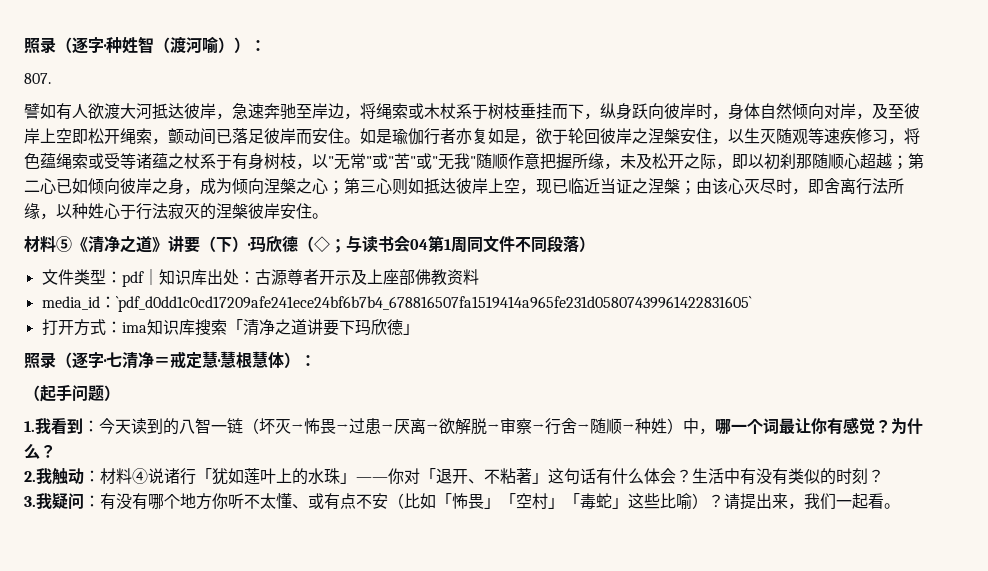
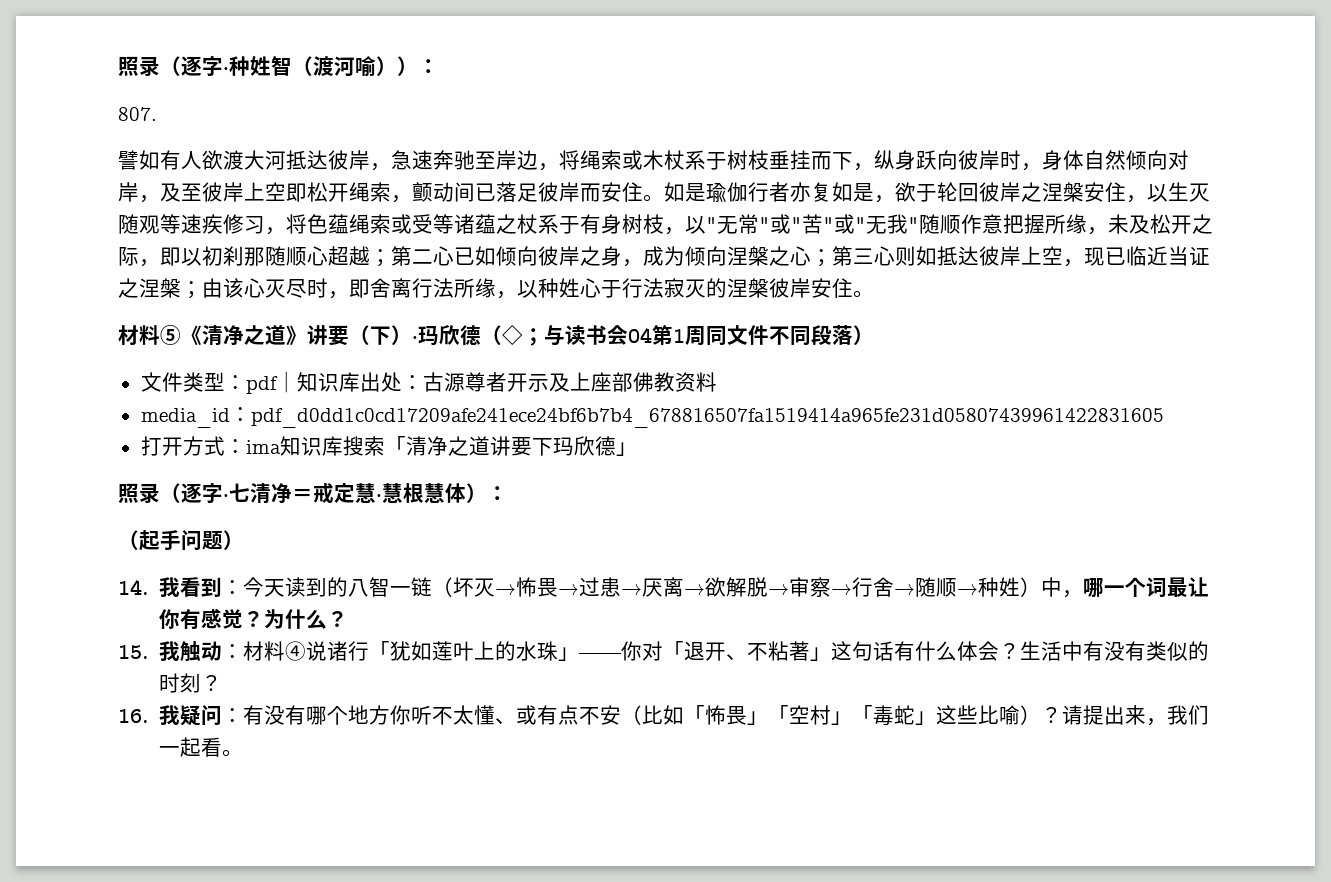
- media_id：`pdf_d0dd1c0cd17209afe241ece24bf6b7b4_678816507fa1519414a965fe231d05807439961422831605`
+ media_id：pdf_d0dd1c0cd17209afe241ece24bf6b7b4_678816507fa1519414a965fe231d05807439961422831605
- 1.我看到：今天读到的八智一链（坏灭→怖畏→过患→厌离→欲解脱→审察→行舍→随顺→种姓）中，哪一个词最让你有感觉？
+ 14.我看到：今天读到的八智一链（坏灭→怖畏→过患→厌离→欲解脱→审察→行舍→随顺→种姓）中，哪一个词最让你有感觉？
- 2.我触动：材料④说诸行「犹如莲叶上的水珠」——你对「退开、不粘著」这句话有什么体会？
+ 15.我触动：材料④说诸行「犹如莲叶上的水珠」——你对「退开、不粘著」这句话有什么体会？
- 3.我疑问：有没有哪个地方你听不太懂、或有点不安（比如「怖畏」「空村」「毒蛇」这些比喻）？
+ 16.我疑问：有没有哪个地方你听不太懂、或有点不安（比如「怖畏」「空村」「毒蛇」这些比喻）？

